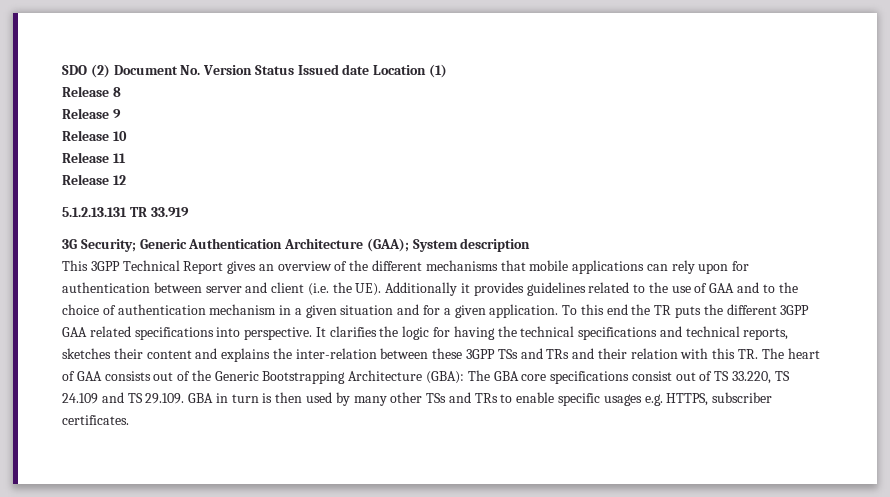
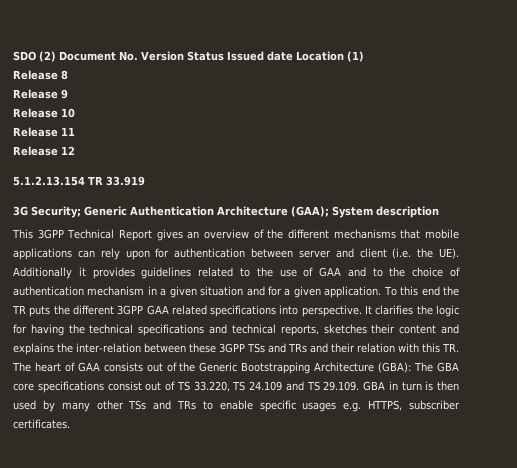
- 5.1.2.13.131 TR 33.919
+ 5.1.2.13.154 TR 33.919

